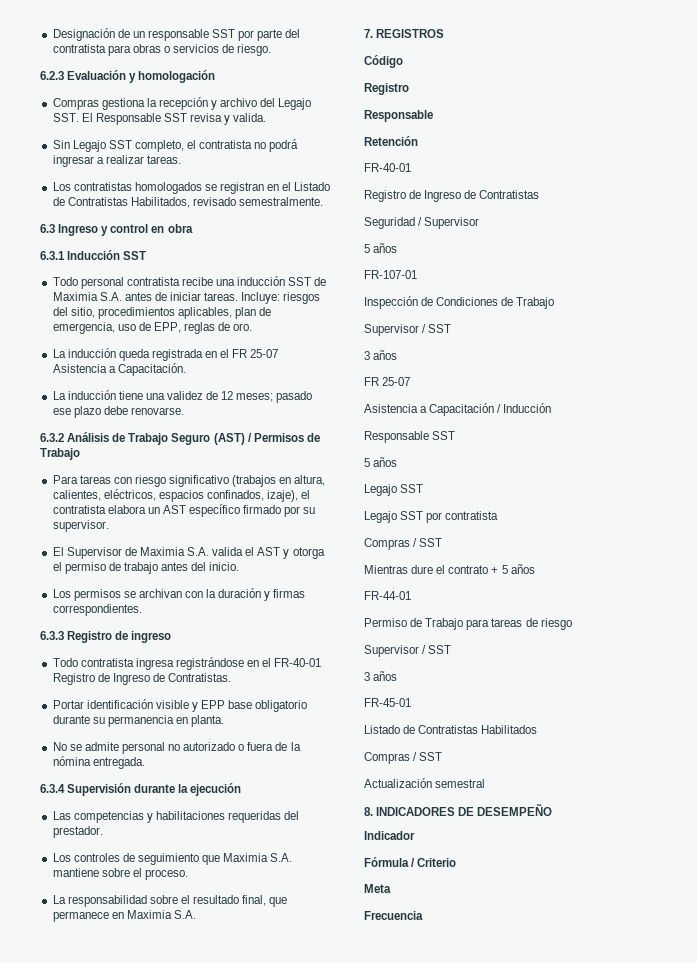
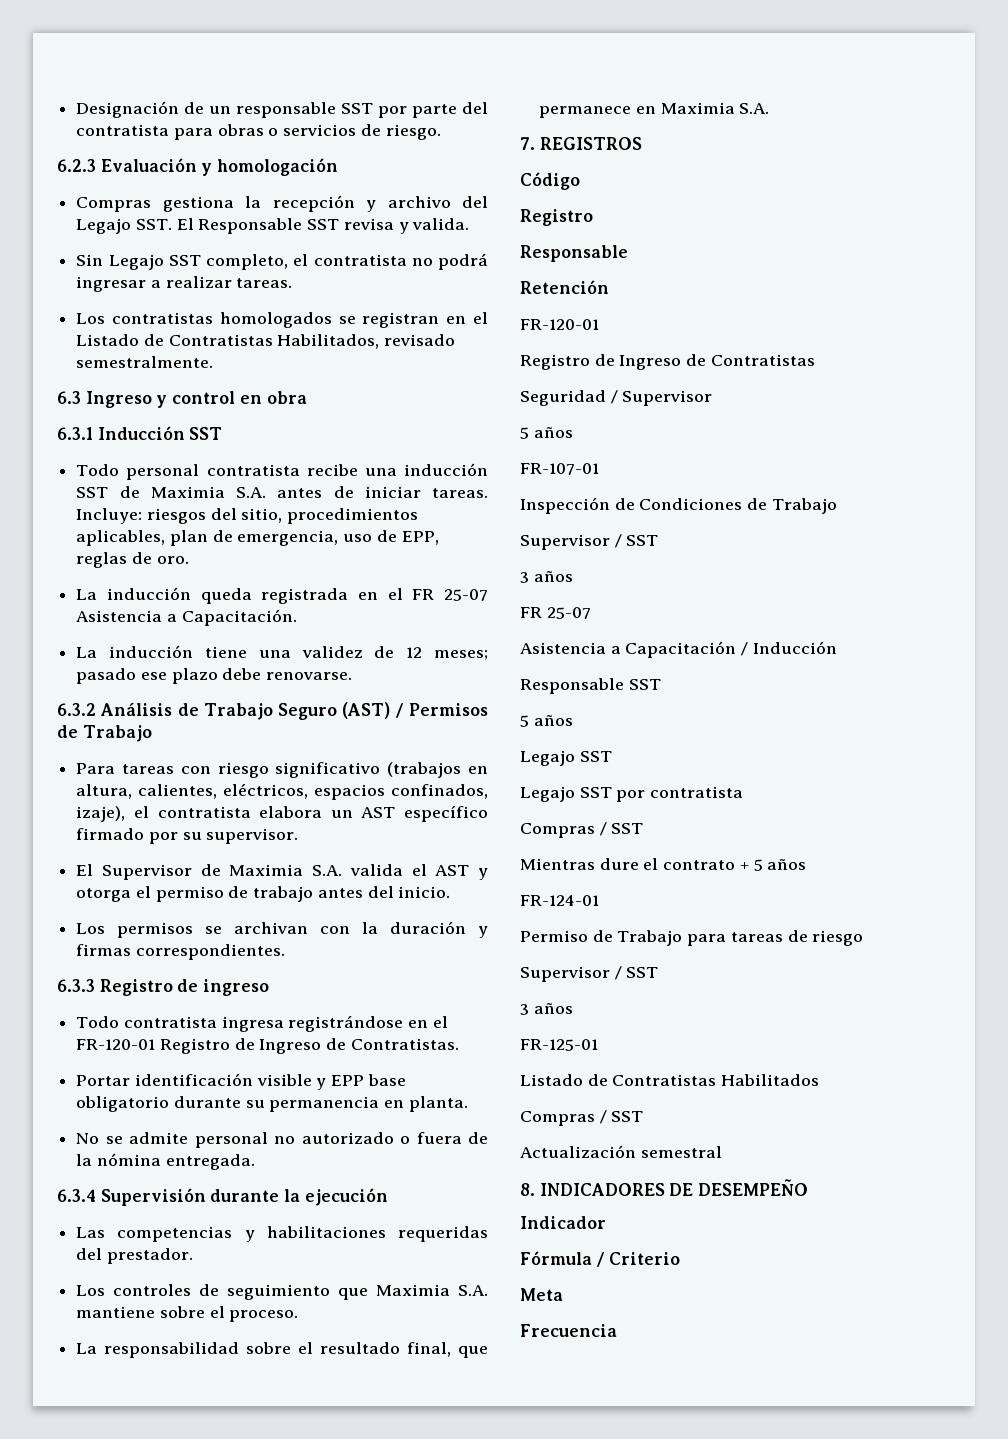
- Todo contratista ingresa registrándose en el FR-40-01 Registro de Ingreso de Contratistas.
+ Todo contratista ingresa registrándose en el FR-120-01 Registro de Ingreso de Contratistas.
  Retención
- FR-40-01
+ FR-120-01
- FR-44-01
+ FR-124-01
- FR-45-01
+ FR-125-01

